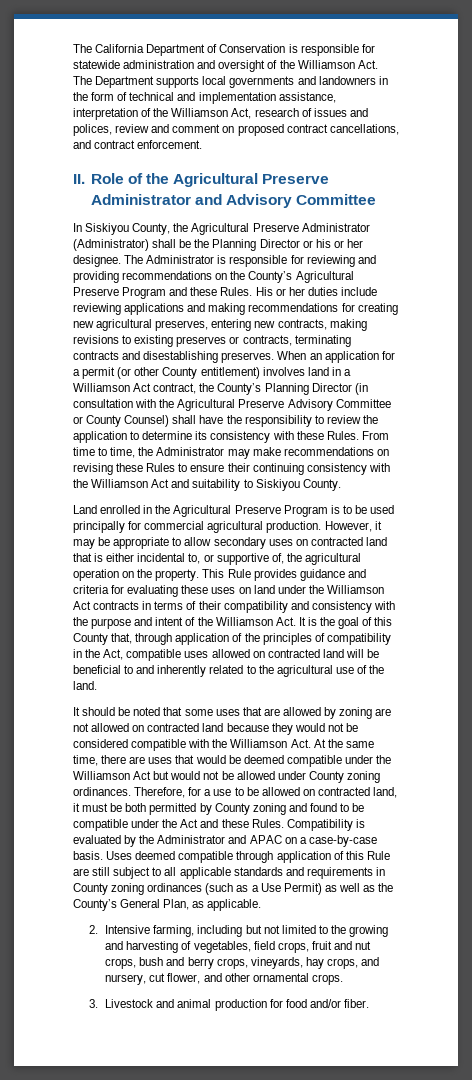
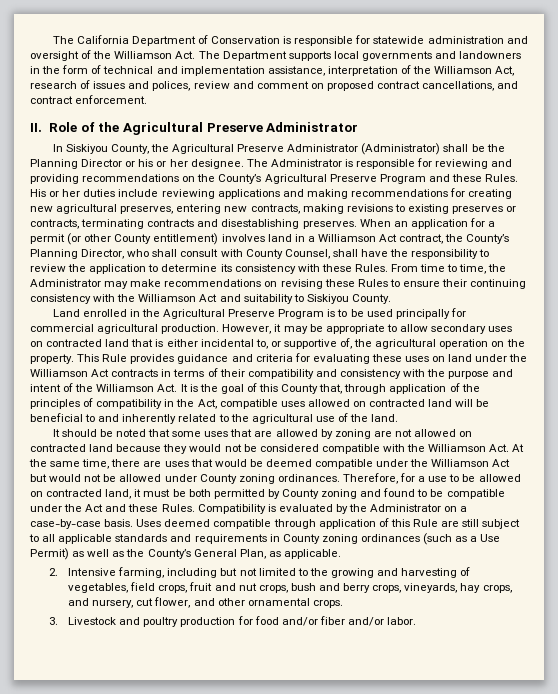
- II. Role of the Agricultural Preserve Administrator and Advisory Committee
+ II. Role of the Agricultural Preserve Administrator
- When an application for a permit (or other County entitlement) involves land in a Williamson Act contract, the County’s Planning Director (in consultation with the Agricultural Preserve Advisory Committee or County Counsel) shall have the responsibility to review the application to determine its consistency with these Rules.
+ When an application for a permit (or other County entitlement) involves land in a Williamson Act contract, the County’s Planning Director, who shall consult with County Counsel, shall have the responsibility to review the application to determine its consistency with these Rules.
- Compatibility is evaluated by the Administrator and APAC on a case-by-case basis.
+ Compatibility is evaluated by the Administrator on a case-by-case basis.
- 3. Livestock and animal production for food and/or fiber.
+ 3. Livestock and poultry production for food and/or fiber and/or labor.

